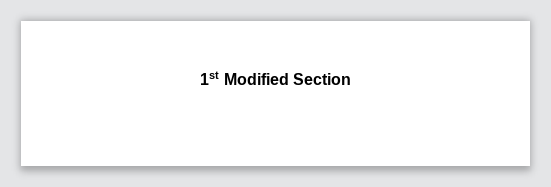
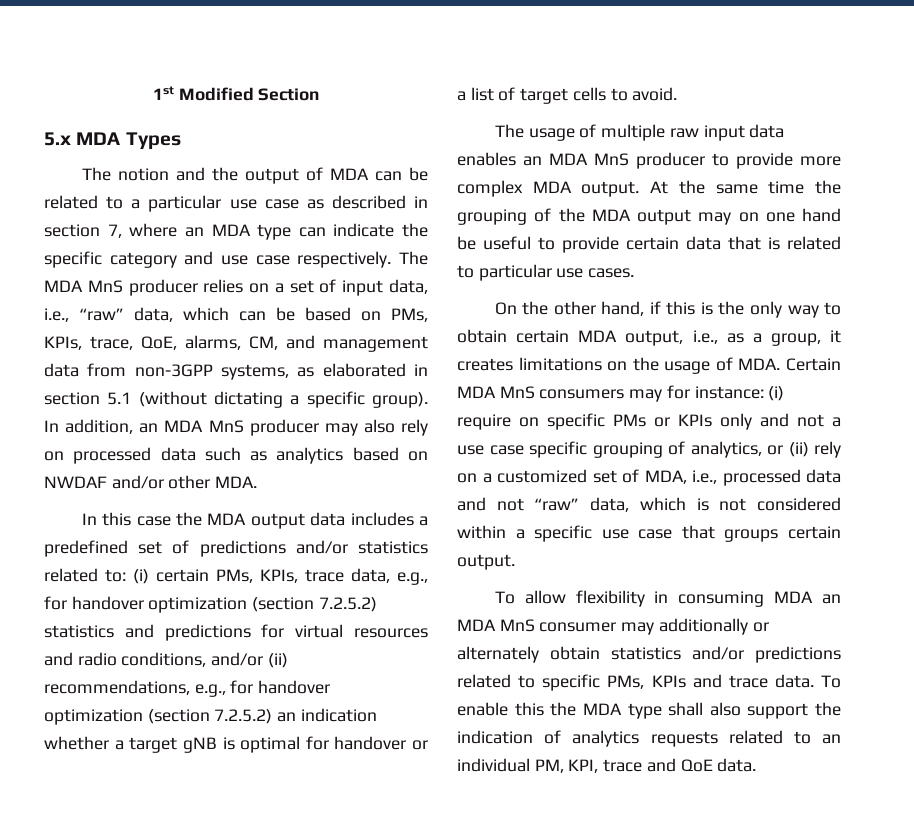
+ 5.x MDA Types
+ The notion and the output of MDA can be related to a particular use case as described in section 7, where an MDA type can indicate the specific category and use case respectively. The MDA MnS producer relies on a set of input data, i.e., “raw” data, which can be based on PMs, KPIs, trace, QoE, alarms, CM, and management data from non-3GPP systems, as elaborated in section 5.1 (without dictating a specific group). In addition, an MDA MnS producer may also rely on processed data such as analytics based on NWDAF and/or other MDA.
+ In this case the MDA output data includes a predefined set of predictions and/or statistics related to: (i) certain PMs, KPIs, trace data, e.g., for handover optimization (section 7.2.5.2) statistics and predictions for virtual resources and radio conditions, and/or (ii) recommendations, e.g., for handover optimization (section 7.2.5.2) an indication whether a target gNB is optimal for handover or a list of target cells to avoid.
+ The usage of multiple raw input data enables an MDA MnS producer to provide more complex MDA output. At the same time the grouping of the MDA output may on one hand be useful to provide certain data that is related to particular use cases.
+ On the other hand, if this is the only way to obtain certain MDA output, i.e., as a group, it creates limitations on the usage of MDA. Certain MDA MnS consumers may for instance: (i) require on specific PMs or KPIs only and not a use case specific grouping of analytics, or (ii) rely on a customized set of MDA, i.e., processed data and not “raw” data, which is not considered within a specific use case that groups certain output.
+ To allow flexibility in consuming MDA an MDA MnS consumer may additionally or alternately obtain statistics and/or predictions related to specific PMs, KPIs and trace data. To enable this the MDA type shall also support the indication of analytics requests related to an individual PM, KPI, trace and QoE data.

